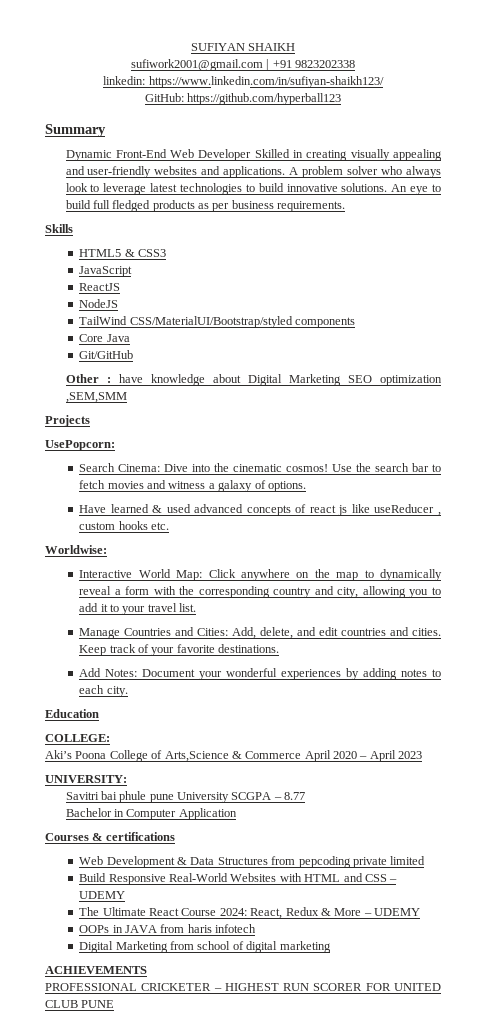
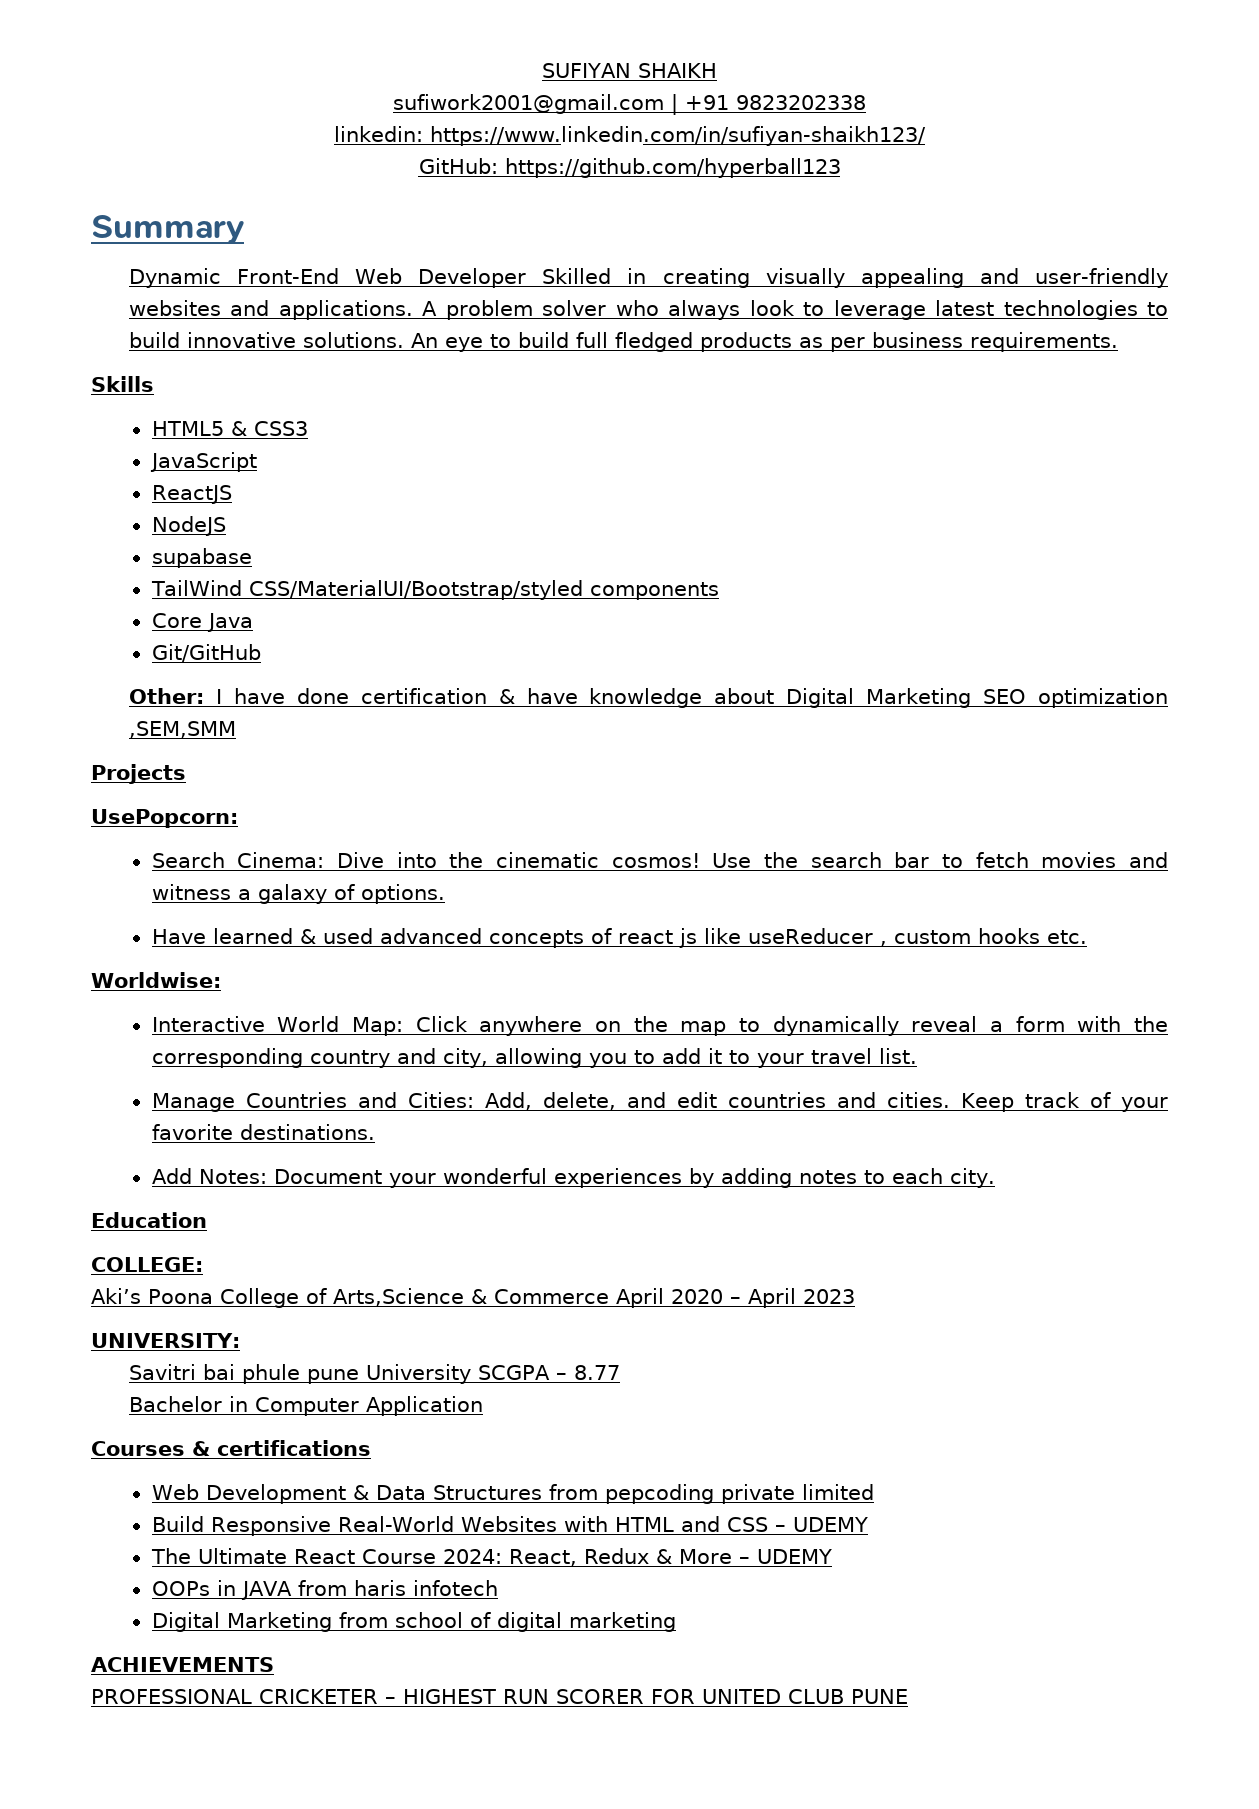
+ supabase
- Other : have knowledge about Digital Marketing SEO optimization ,SEM,SMM
+ Other: I have done certification & have knowledge about Digital Marketing SEO optimization ,SEM,SMM

